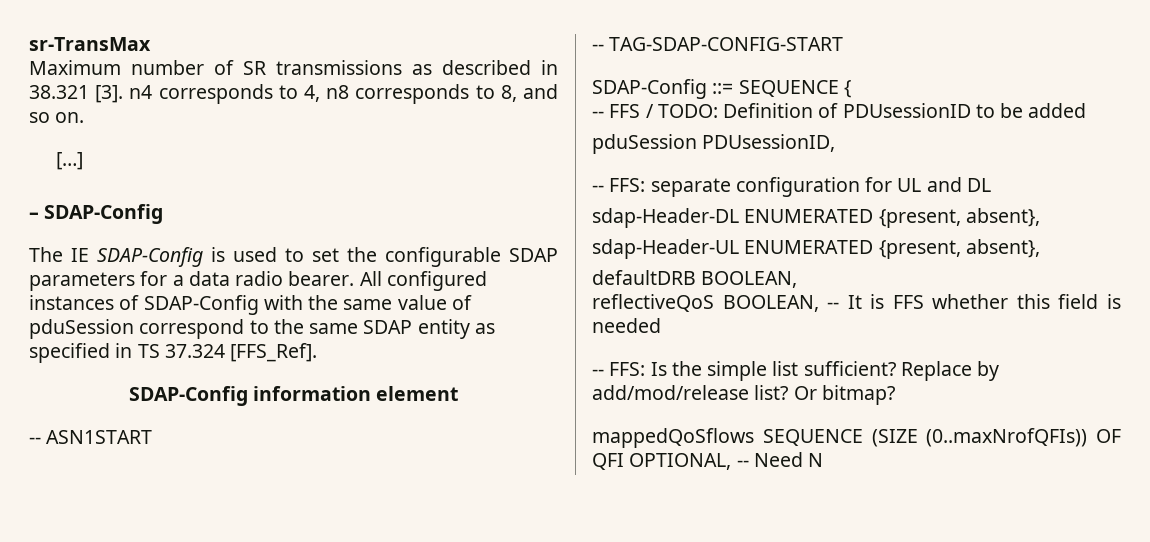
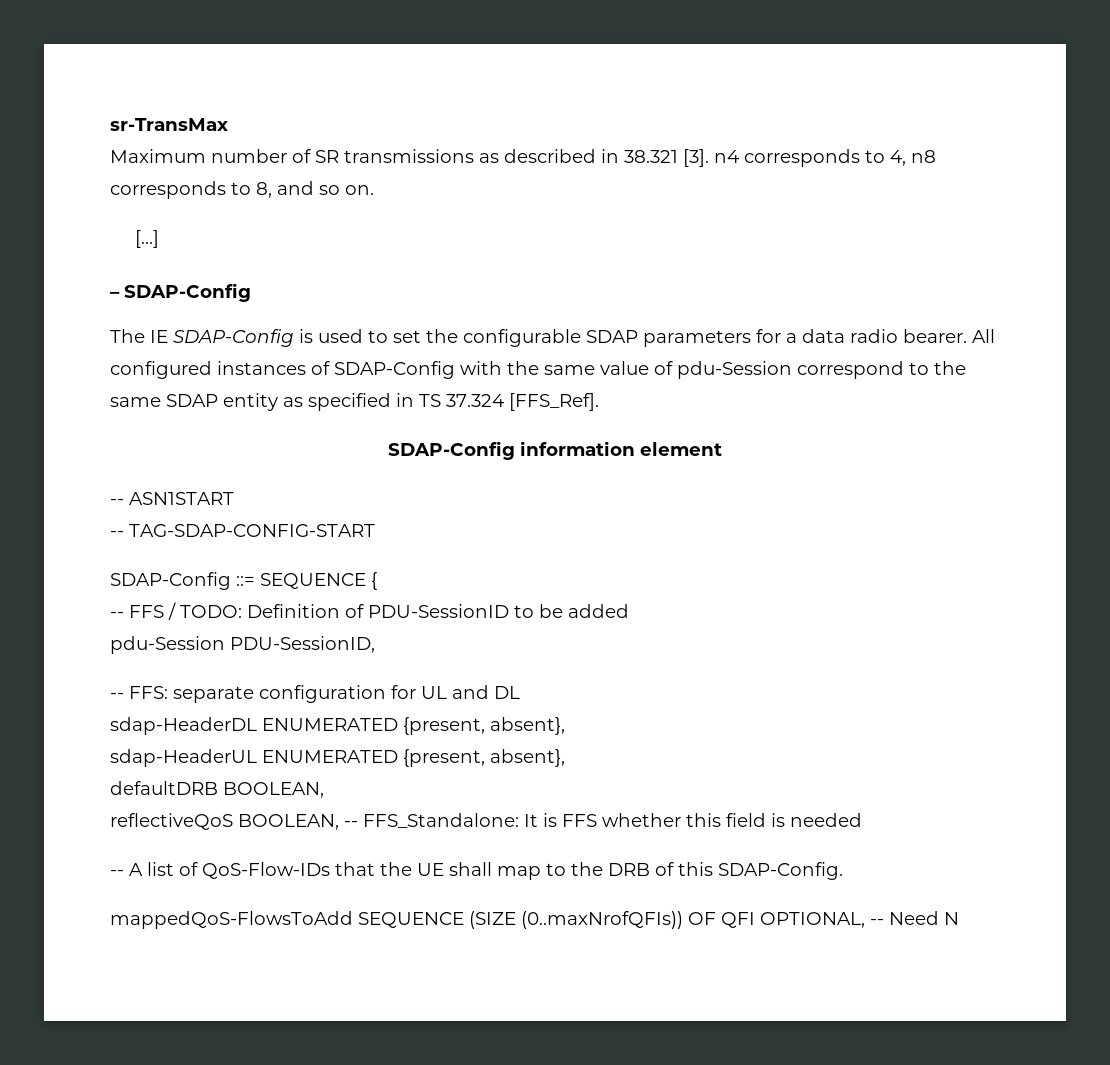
- All configured instances of SDAP-Config with the same value of pduSession correspond to the same SDAP entity as specified in TS 37.324 [FFS_Ref].
+ All configured instances of SDAP-Config with the same value of pdu-Session correspond to the same SDAP entity as specified in TS 37.324 [FFS_Ref].
- -- FFS / TODO: Definition of PDUsessionID to be added
+ -- FFS / TODO: Definition of PDU-SessionID to be added
- pduSession PDUsessionID,
+ pdu-Session PDU-SessionID,
- sdap-Header-DL ENUMERATED {present, absent},
- sdap-Header-UL ENUMERATED {present, absent},
+ sdap-HeaderDL ENUMERATED {present, absent},
+ sdap-HeaderUL ENUMERATED {present, absent},
- reflectiveQoS BOOLEAN, -- It is FFS whether this field is needed
+ reflectiveQoS BOOLEAN, -- FFS_Standalone: It is FFS whether this field is needed
- -- FFS: Is the simple list sufficient? Replace by add/mod/release list? Or bitmap?
- mappedQoSflows SEQUENCE (SIZE (0..maxNrofQFIs)) OF QFI OPTIONAL, -- Need N
+ -- A list of QoS-Flow-IDs that the UE shall map to the DRB of this SDAP-Config.
+ mappedQoS-FlowsToAdd SEQUENCE (SIZE (0..maxNrofQFIs)) OF QFI OPTIONAL, -- Need N

